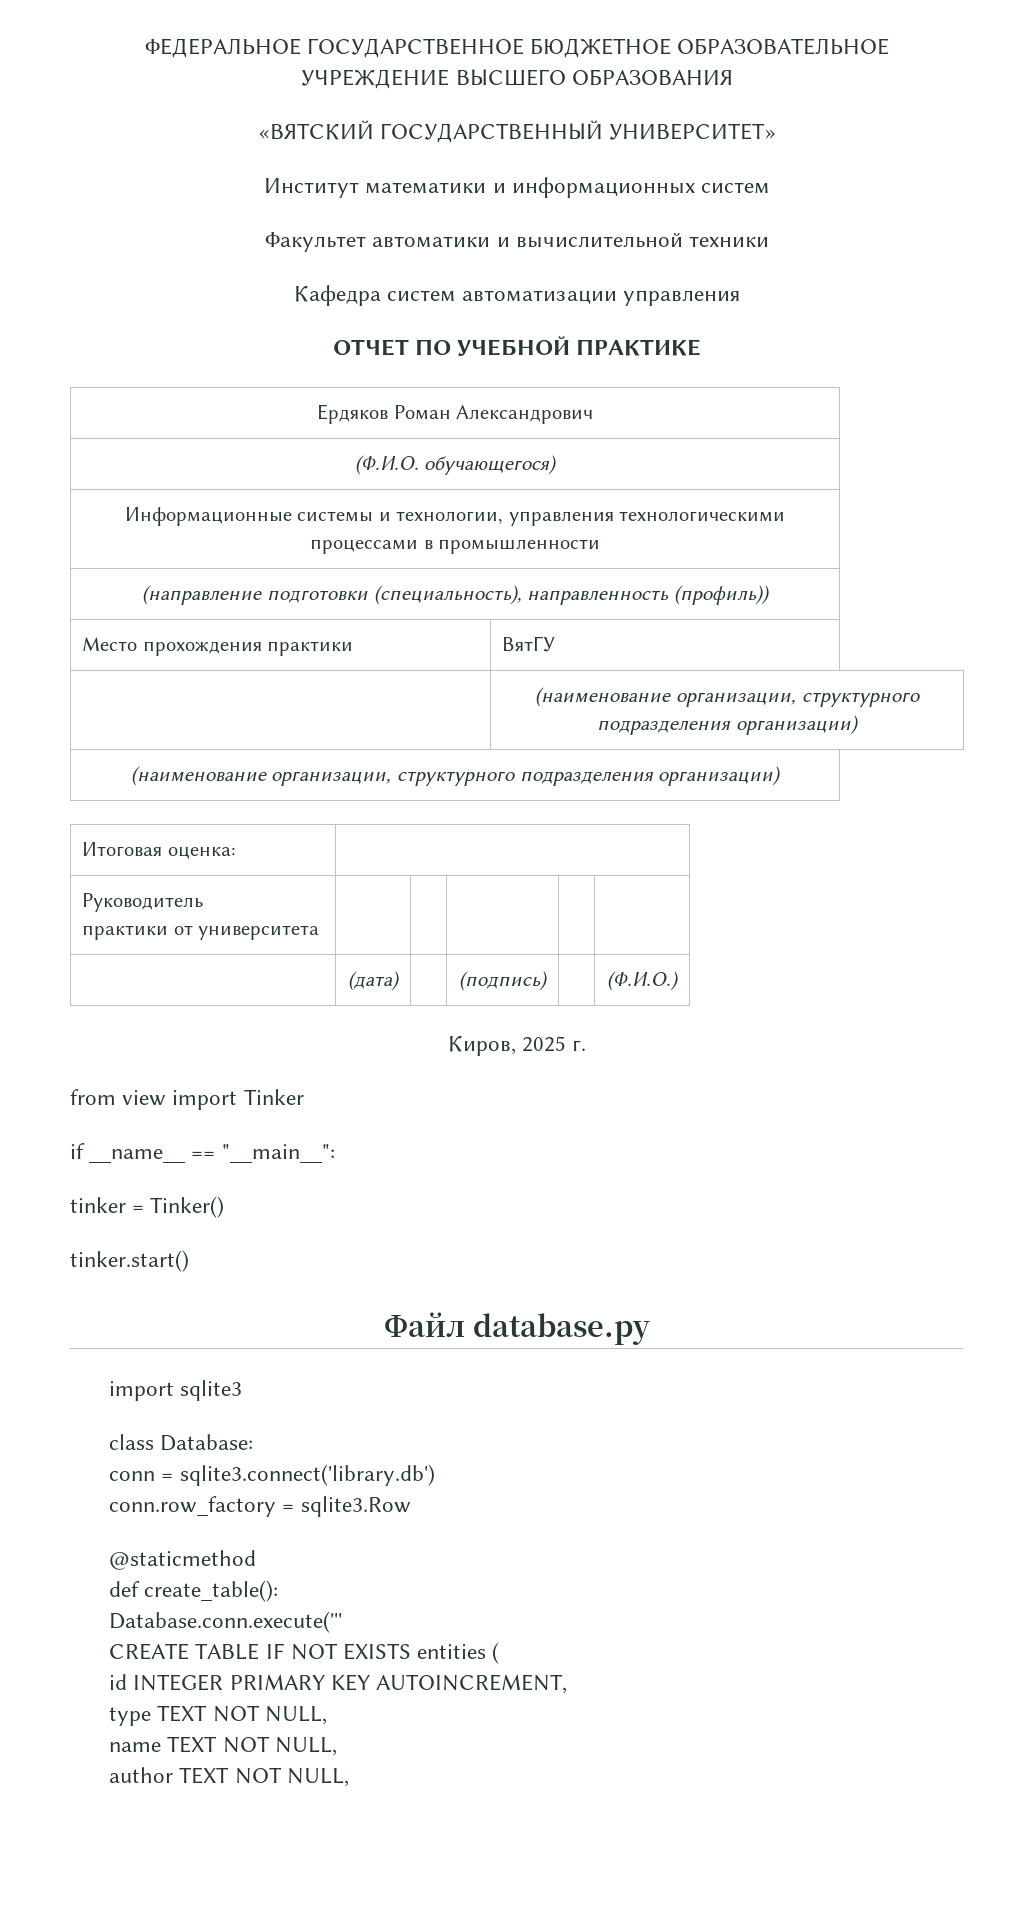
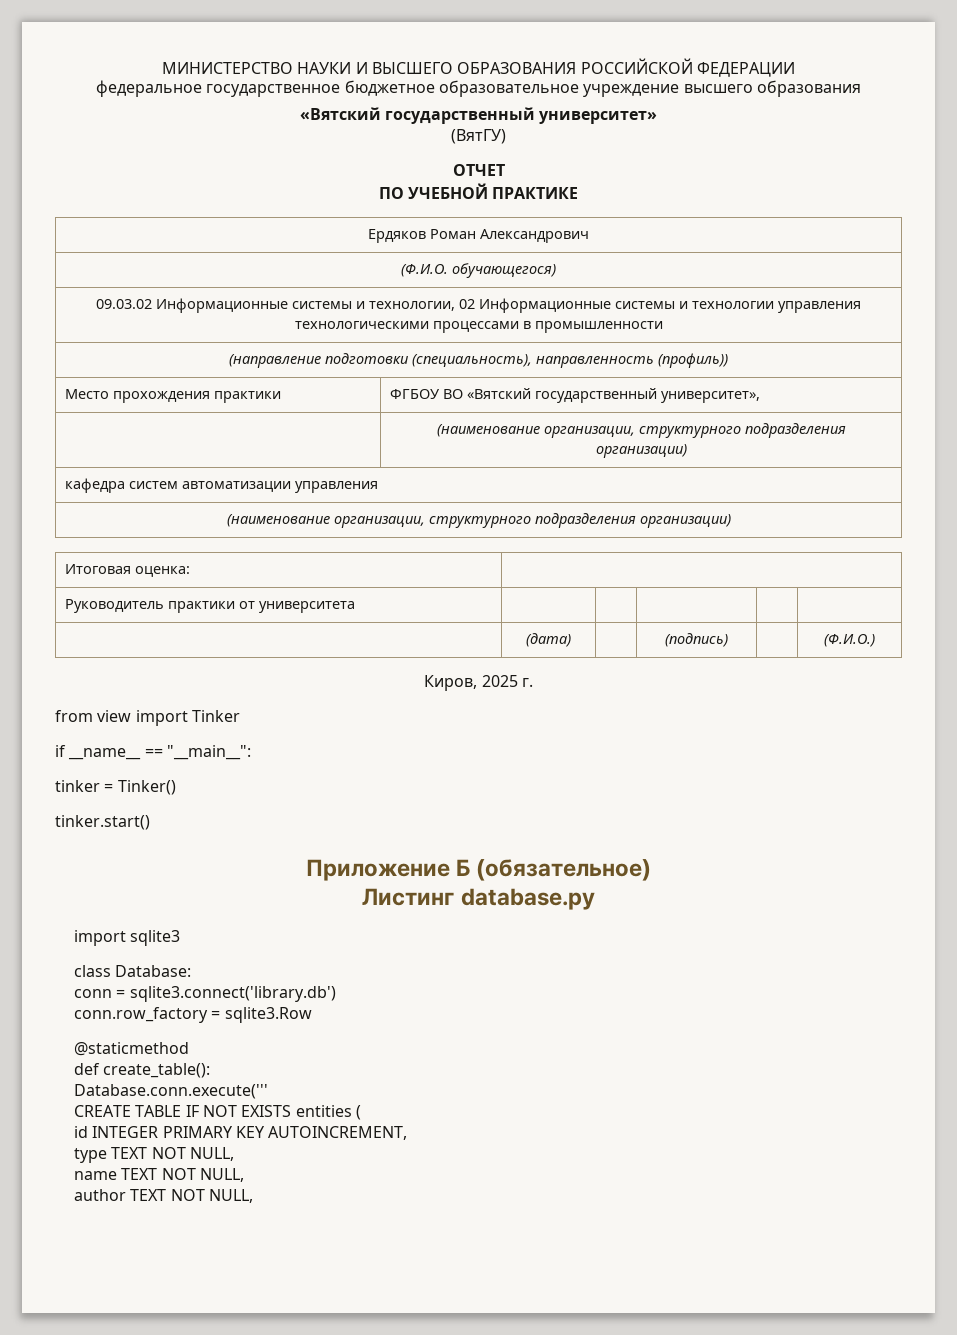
- ФЕДЕРАЛЬНОЕ ГОСУДАРСТВЕННОЕ БЮДЖЕТНОЕ ОБРАЗОВАТЕЛЬНОЕ УЧРЕЖДЕНИЕ ВЫСШЕГО ОБРАЗОВАНИЯ
- «ВЯТСКИЙ ГОСУДАРСТВЕННЫЙ УНИВЕРСИТЕТ»
- Институт математики и информационных систем
- Факультет автоматики и вычислительной техники
- Кафедра систем автоматизации управления
+ МИНИСТЕРСТВО НАУКИ И ВЫСШЕГО ОБРАЗОВАНИЯ РОССИЙСКОЙ ФЕДЕРАЦИИ
+ федеральное государственное бюджетное образовательноe учреждение высшего образования
+ «Вятский государственный университет»
+ (ВятГУ)
- ОТЧЕТ ПО УЧЕБНОЙ ПРАКТИКЕ
+ ОТЧЕТ
+ ПО УЧЕБНОЙ ПРАКТИКЕ
- Информационные системы и технологии, управления технологическими процессами в промышленности
+ 09.03.02 Информационные системы и технологии, 02 Информационные системы и технологии управления технологическими процессами в промышленности
- Место прохождения практики | ВятГУ
+ Место прохождения практики | ФГБОУ ВО «Вятский государственный университет»,
  | (наименование организации, структурного подразделения организации)
+ кафедра систем автоматизации управления
- Руководитель
- практики от университета | | | | |
+ Руководитель практики от университета | | | | |
- Файл database.py
+ Приложение Б (обязательное)
+ Листинг database.py

